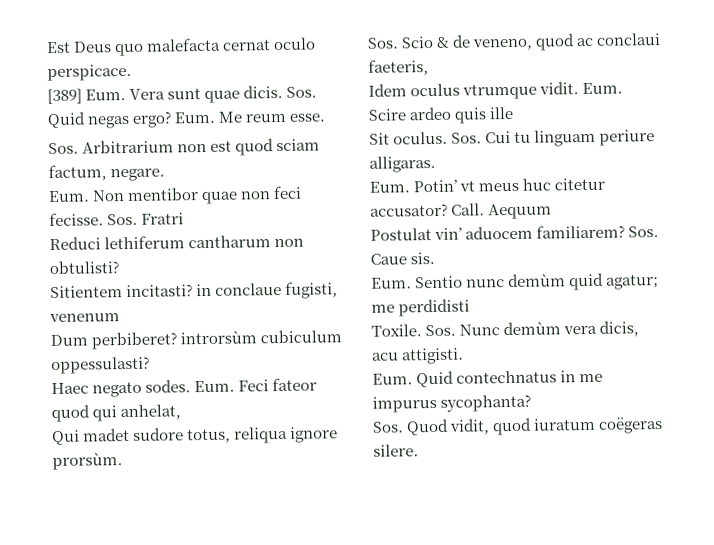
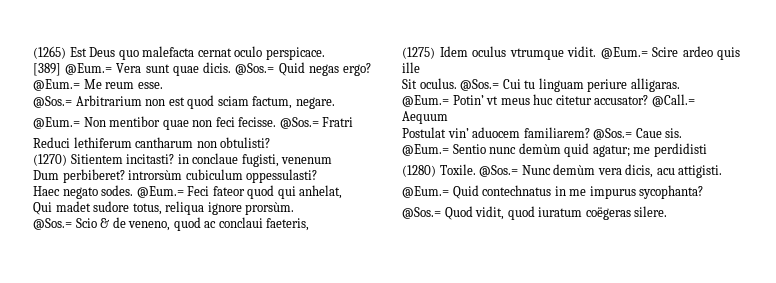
- Est Deus quo malefacta cernat oculo perspicace.
+ (1265) Est Deus quo malefacta cernat oculo perspicace.
- [389] Eum. Vera sunt quae dicis.
+ [389] @Eum.= Vera sunt quae dicis.
- Sos. Quid negas ergo?
+ @Sos.= Quid negas ergo?
- Eum. Me reum esse.
+ @Eum.= Me reum esse.
- Sos. Arbitrarium non est quod sciam factum, negare.
+ @Sos.= Arbitrarium non est quod sciam factum, negare.
- Eum. Non mentibor quae non feci fecisse.
+ @Eum.= Non mentibor quae non feci fecisse.
- Sos. Fratri
+ @Sos.= Fratri
- Sitientem incitasti? in conclaue fugisti, venenum
+ (1270) Sitientem incitasti? in conclaue fugisti, venenum
- Eum. Feci fateor quod qui anhelat,
+ @Eum.= Feci fateor quod qui anhelat,
- Sos. Scio & de veneno, quod ac conclaui faeteris,
+ @Sos.= Scio & de veneno, quod ac conclaui faeteris,
- Idem oculus vtrumque vidit.
+ (1275) Idem oculus vtrumque vidit.
- Eum. Scire ardeo quis ille
+ @Eum.= Scire ardeo quis ille
- Sos. Cui tu linguam periure alligaras.
+ @Sos.= Cui tu linguam periure alligaras.
- Eum. Potin’ vt meus huc citetur accusator?
+ @Eum.= Potin’ vt meus huc citetur accusator?
- Call. Aequum
+ @Call.= Aequum
- Sos. Caue sis.
+ @Sos.= Caue sis.
- Eum. Sentio nunc demùm quid agatur; me perdidisti
+ @Eum.= Sentio nunc demùm quid agatur; me perdidisti
- Toxile. Sos. Nunc demùm vera dicis, acu attigisti.
+ (1280) Toxile. @Sos.= Nunc demùm vera dicis, acu attigisti.
- Eum. Quid contechnatus in me impurus sycophanta?
+ @Eum.= Quid contechnatus in me impurus sycophanta?
- Sos. Quod vidit, quod iuratum coëgeras silere.
+ @Sos.= Quod vidit, quod iuratum coëgeras silere.

